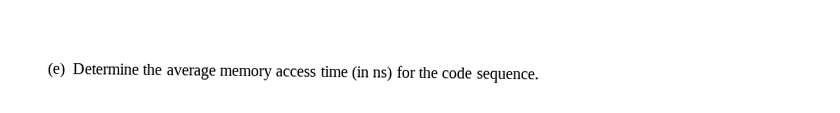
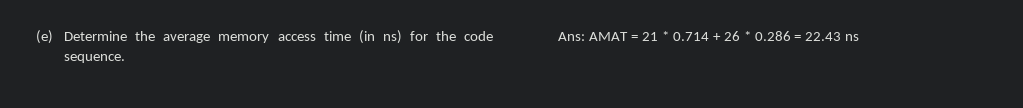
+ Ans: AMAT = 21 * 0.714 + 26 * 0.286 = 22.43 ns

